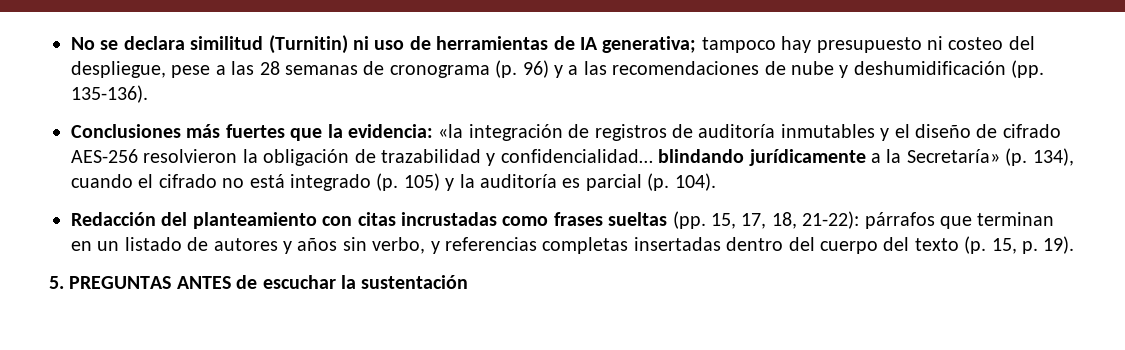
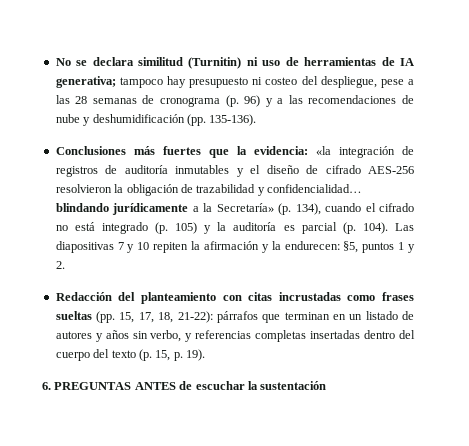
+ Las diapositivas 7 y 10 repiten la afirmación y la endurecen: §5, puntos 1 y 2.
- 5. PREGUNTAS ANTES de escuchar la sustentación
+ 6. PREGUNTAS ANTES de escuchar la sustentación

